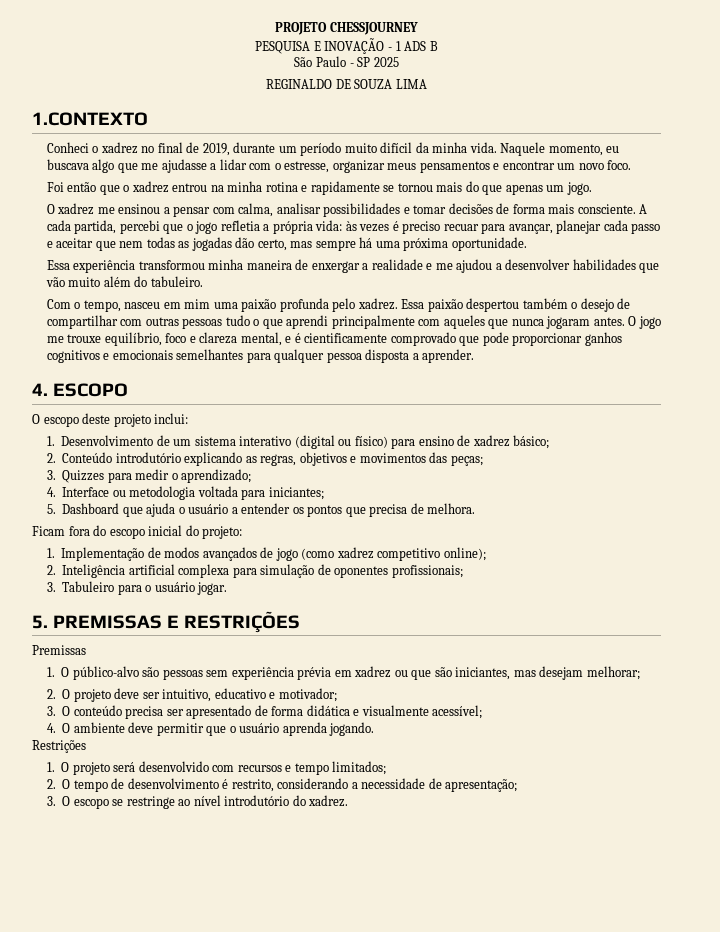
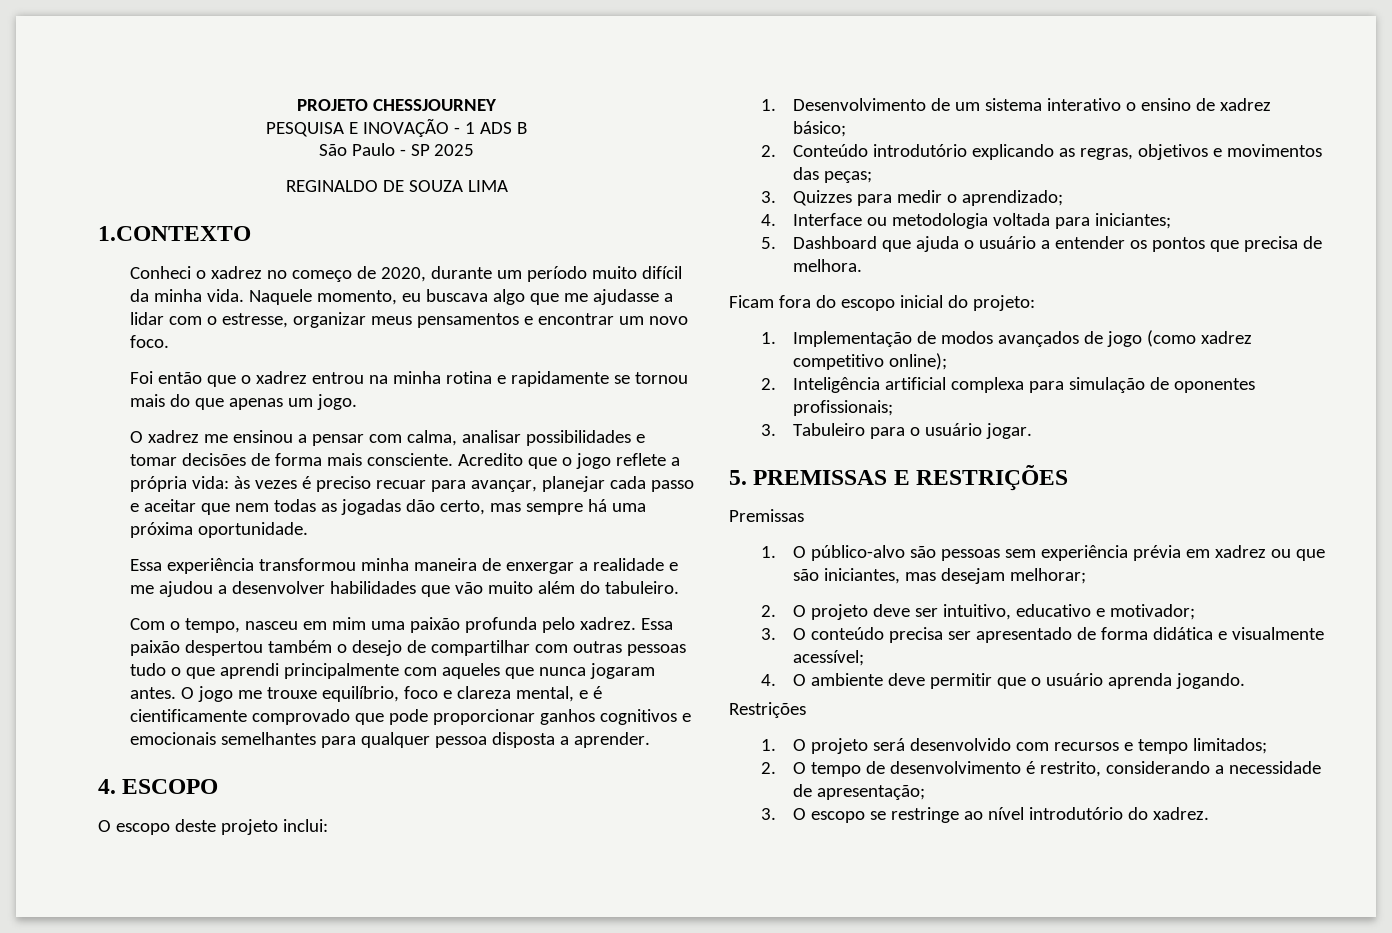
- Conheci o xadrez no final de 2019, durante um período muito difícil da minha vida.
+ Conheci o xadrez no começo de 2020, durante um período muito difícil da minha vida.
- A cada partida, percebi que o jogo refletia a própria vida: às vezes é preciso recuar para avançar, planejar cada passo e aceitar que nem todas as jogadas dão certo, mas sempre há uma próxima oportunidade.
+ Acredito que o jogo reflete a própria vida: às vezes é preciso recuar para avançar, planejar cada passo e aceitar que nem todas as jogadas dão certo, mas sempre há uma próxima oportunidade.
- 1. Desenvolvimento de um sistema interativo (digital ou físico) para ensino de xadrez básico;
+ 1. Desenvolvimento de um sistema interativo o ensino de xadrez básico;

